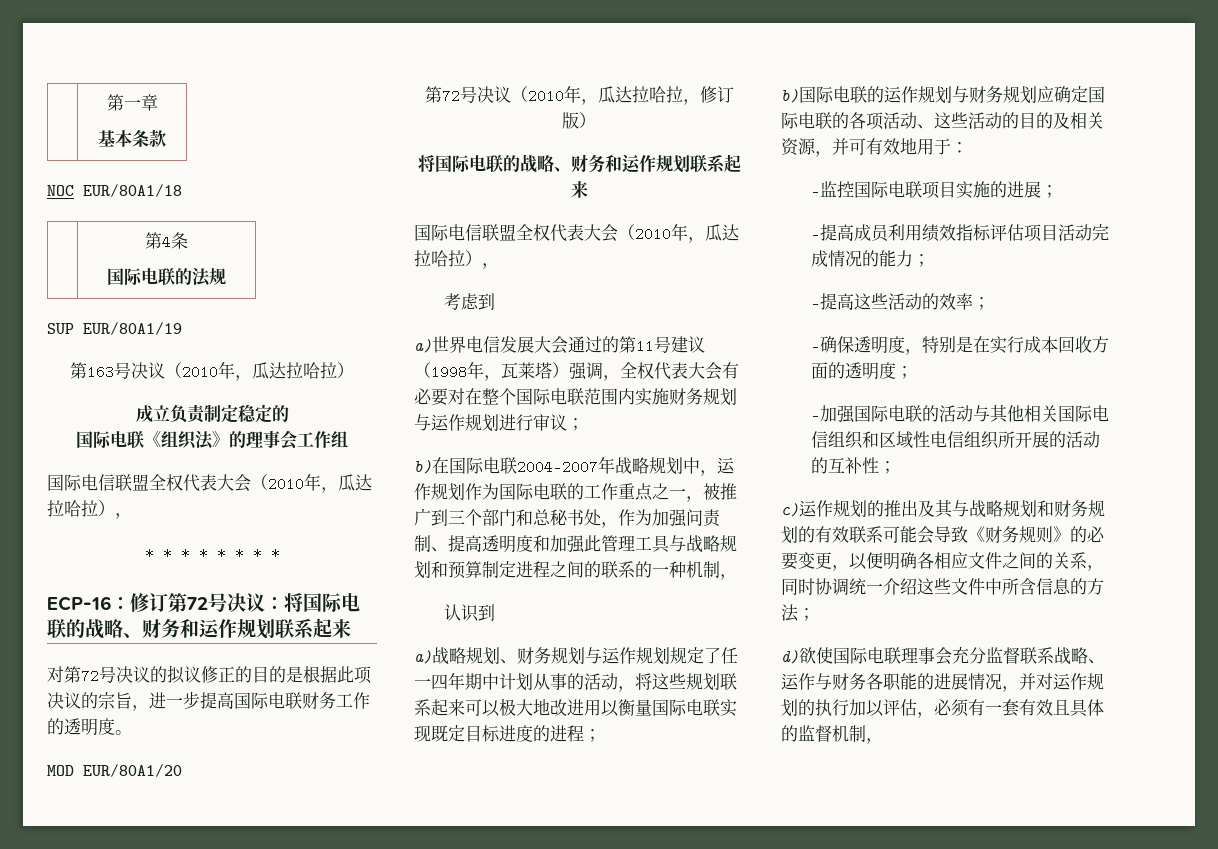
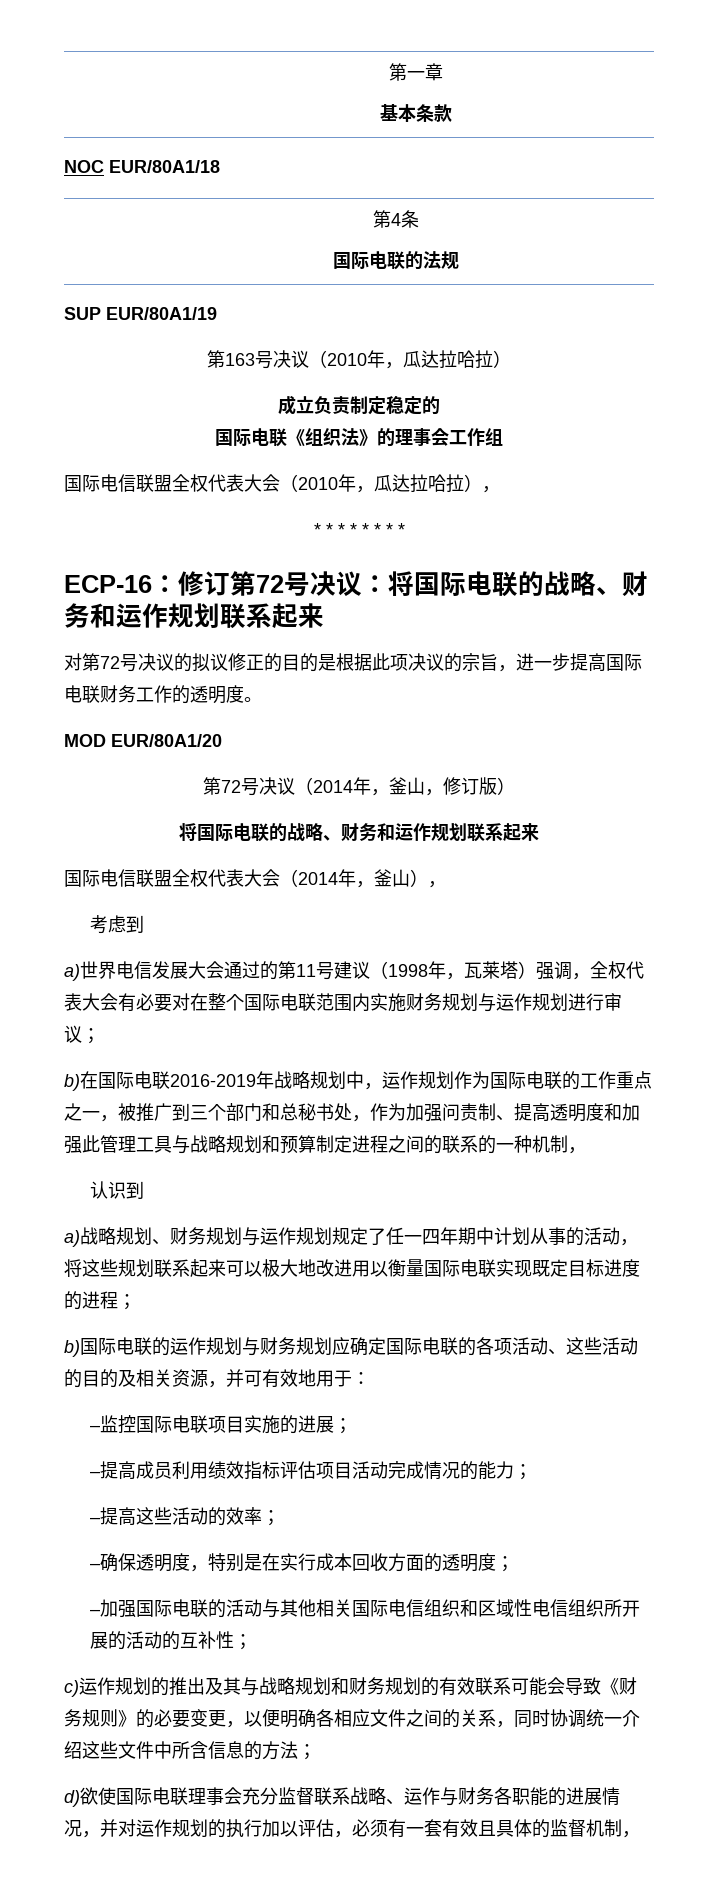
- 第72号决议（2010年，瓜达拉哈拉，修订版）
+ 第72号决议（2014年，釜山，修订版）
  将国际电联的战略、财务和运作规划联系起来
- 国际电信联盟全权代表大会（2010年，瓜达拉哈拉），
+ 国际电信联盟全权代表大会（2014年，釜山），
- b)在国际电联2004-2007年战略规划中，运作规划作为国际电联的工作重点之一，被推广到三个部门和总秘书处，作为加强问责制、提高透明度和加强此管理工具与战略规划和预算制定进程之间的联系的一种机制，
+ b)在国际电联2016-2019年战略规划中，运作规划作为国际电联的工作重点之一，被推广到三个部门和总秘书处，作为加强问责制、提高透明度和加强此管理工具与战略规划和预算制定进程之间的联系的一种机制，

